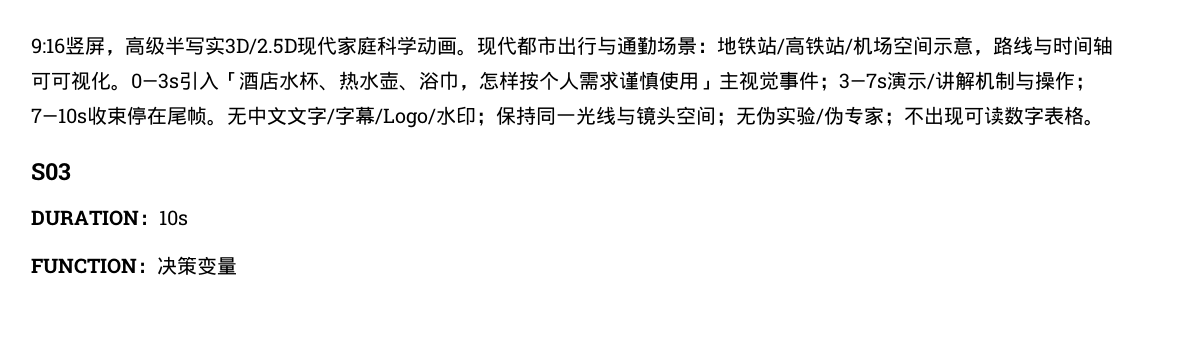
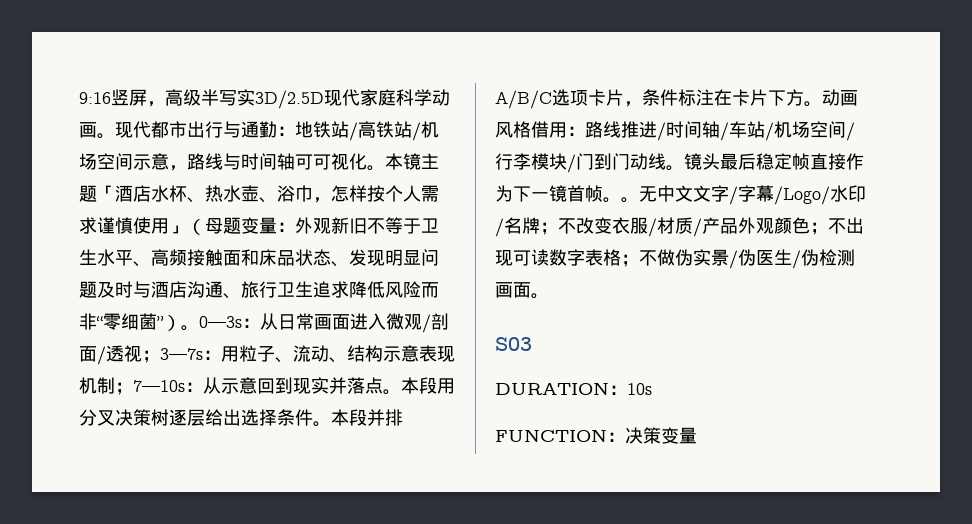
- 现代都市出行与通勤场景：地铁站/高铁站/机场空间示意，路线与时间轴可可视化。
+ 现代都市出行与通勤：地铁站/高铁站/机场空间示意，路线与时间轴可可视化。
- 0—3s引入「酒店水杯、热水壶、浴巾，怎样按个人需求谨慎使用」主视觉事件；3—7s演示/讲解机制与操作；7—10s收束停在尾帧。
+ 本镜主题「酒店水杯、热水壶、浴巾，怎样按个人需求谨慎使用」（母题变量：外观新旧不等于卫生水平、高频接触面和床品状态、发现明显问题及时与酒店沟通、旅行卫生追求降低风险而非“零细菌”）。0—3s：从日常画面进入微观/剖面/透视；3—7s：用粒子、流动、结构示意表现机制；7—10s：从示意回到现实并落点。本段用分叉决策树逐层给出选择条件。本段并排A/B/C选项卡片，条件标注在卡片下方。动画风格借用：路线推进/时间轴/车站/机场空间/行李模块/门到门动线。镜头最后稳定帧直接作为下一镜首帧。。
- 无中文文字/字幕/Logo/水印；保持同一光线与镜头空间；无伪实验/伪专家；不出现可读数字表格。
+ 无中文文字/字幕/Logo/水印/名牌；不改变衣服/材质/产品外观颜色；不出现可读数字表格；不做伪实景/伪医生/伪检测画面。

